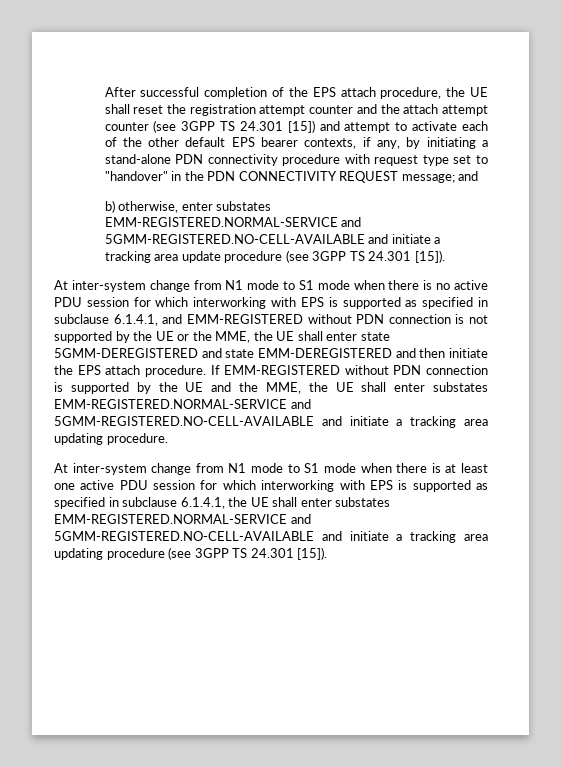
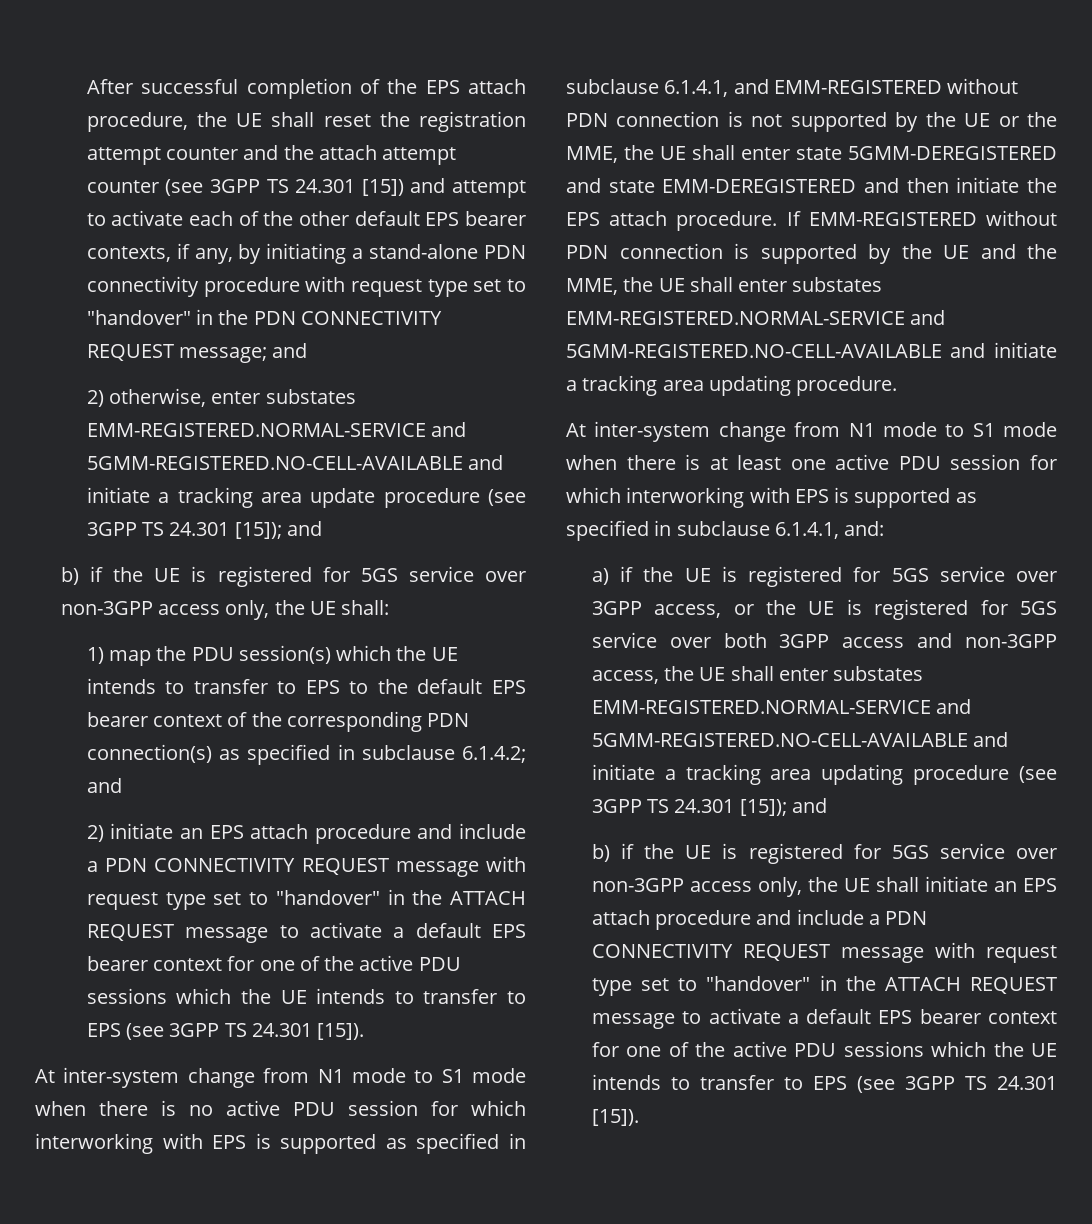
- b) otherwise, enter substates EMM-REGISTERED.NORMAL-SERVICE and 5GMM-REGISTERED.NO-CELL-AVAILABLE and initiate a tracking area update procedure (see 3GPP TS 24.301 [15]).
+ 2) otherwise, enter substates EMM-REGISTERED.NORMAL-SERVICE and 5GMM-REGISTERED.NO-CELL-AVAILABLE and initiate a tracking area update procedure (see 3GPP TS 24.301 [15]); and
+ b) if the UE is registered for 5GS service over non-3GPP access only, the UE shall:
+ 1) map the PDU session(s) which the UE intends to transfer to EPS to the default EPS bearer context of the corresponding PDN connection(s) as specified in subclause 6.1.4.2; and
+ 2) initiate an EPS attach procedure and include a PDN CONNECTIVITY REQUEST message with request type set to "handover" in the ATTACH REQUEST message to activate a default EPS bearer context for one of the active PDU sessions which the UE intends to transfer to EPS (see 3GPP TS 24.301 [15]).
- At inter-system change from N1 mode to S1 mode when there is at least one active PDU session for which interworking with EPS is supported as specified in subclause 6.1.4.1, the UE shall enter substates EMM-REGISTERED.NORMAL-SERVICE and 5GMM-REGISTERED.NO-CELL-AVAILABLE and initiate a tracking area updating procedure (see 3GPP TS 24.301 [15]).
+ At inter-system change from N1 mode to S1 mode when there is at least one active PDU session for which interworking with EPS is supported as specified in subclause 6.1.4.1, and:
+ a) if the UE is registered for 5GS service over 3GPP access, or the UE is registered for 5GS service over both 3GPP access and non-3GPP access, the UE shall enter substates EMM-REGISTERED.NORMAL-SERVICE and 5GMM-REGISTERED.NO-CELL-AVAILABLE and initiate a tracking area updating procedure (see 3GPP TS 24.301 [15]); and
+ b) if the UE is registered for 5GS service over non-3GPP access only, the UE shall initiate an EPS attach procedure and include a PDN CONNECTIVITY REQUEST message with request type set to "handover" in the ATTACH REQUEST message to activate a default EPS bearer context for one of the active PDU sessions which the UE intends to transfer to EPS (see 3GPP TS 24.301 [15]).

